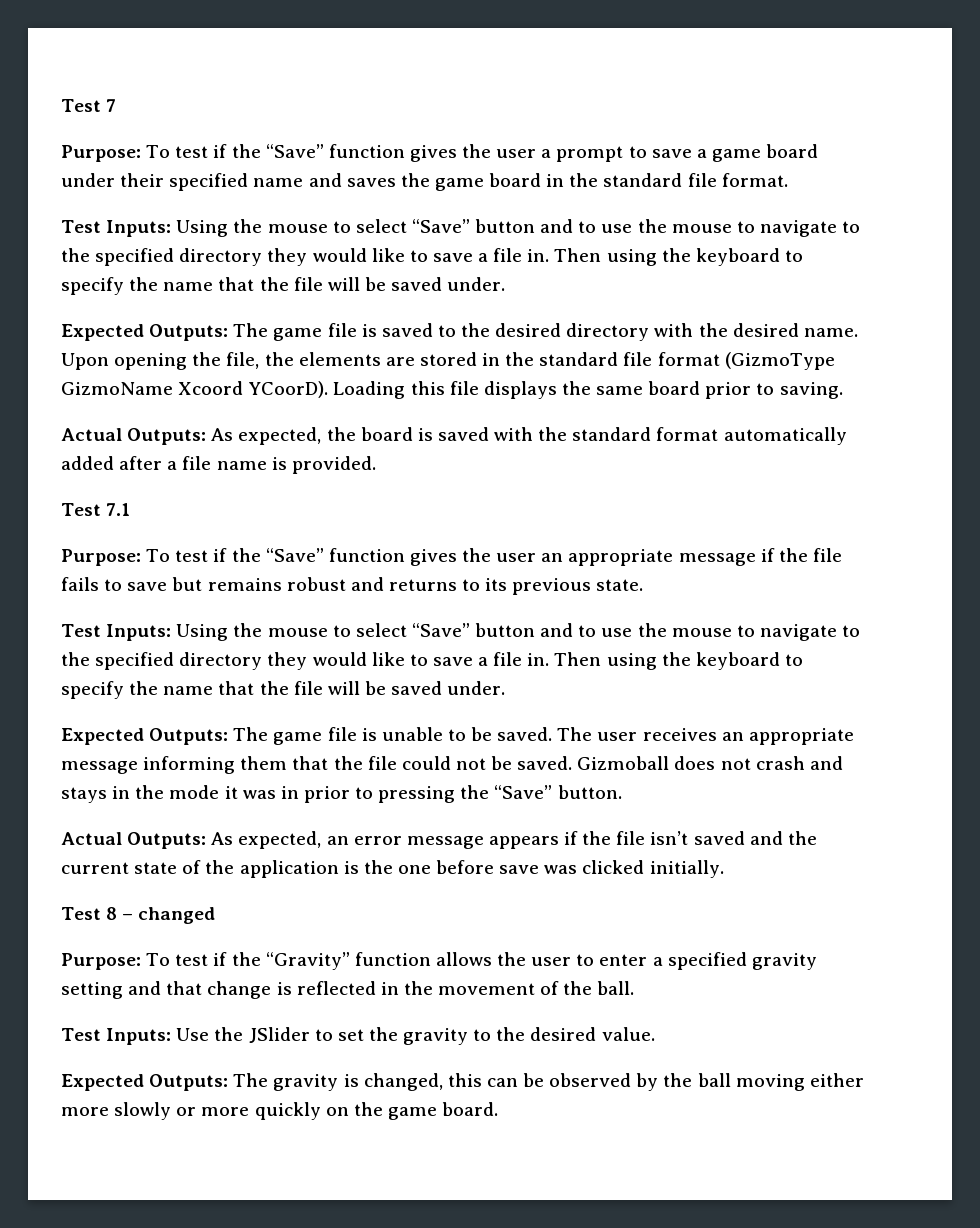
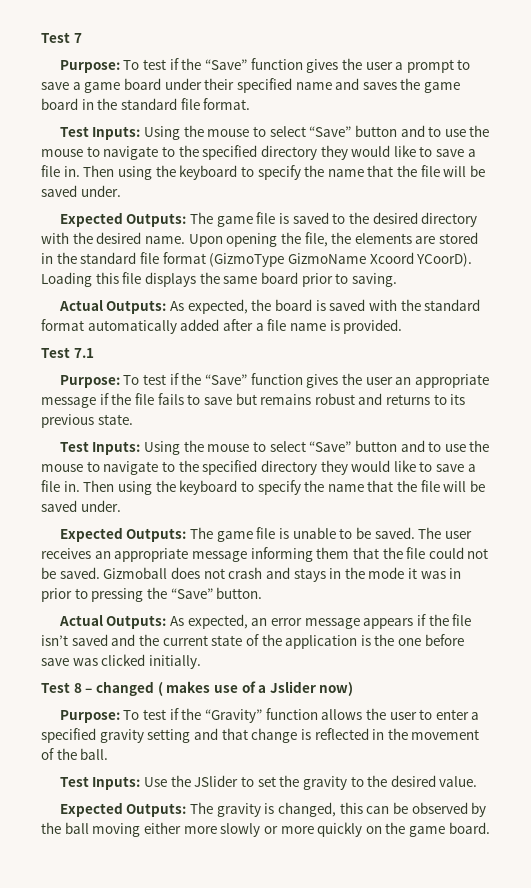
- Test 8 – changed
+ Test 8 – changed ( makes use of a Jslider now)

